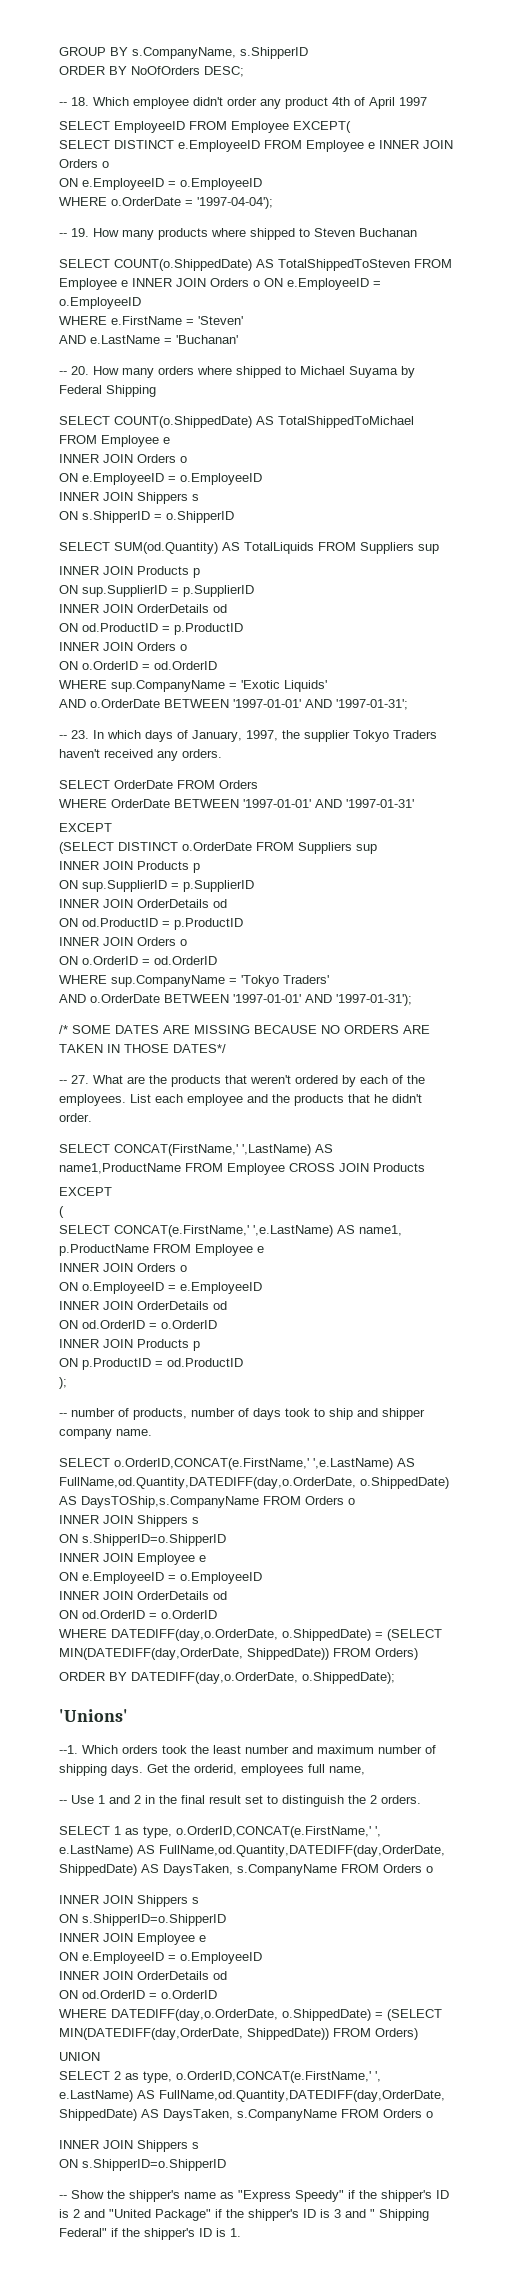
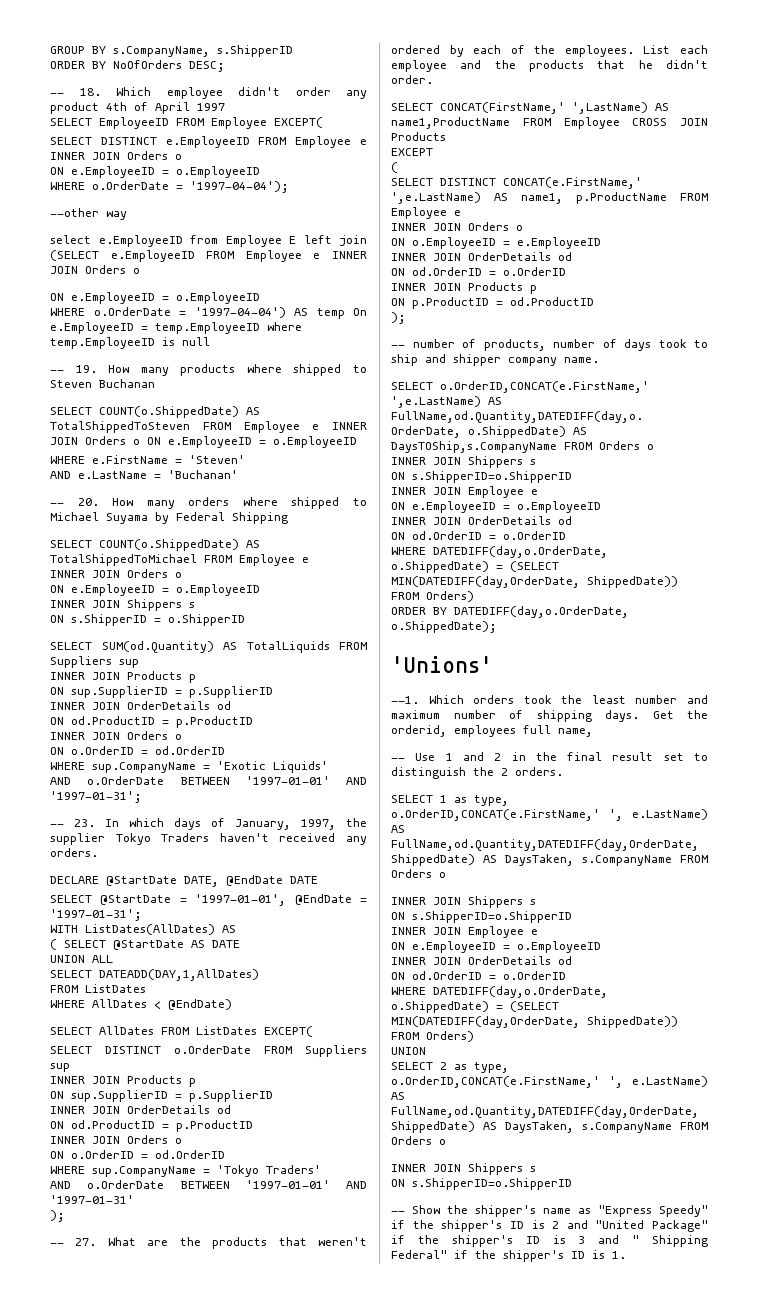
+ --other way
+ select e.EmployeeID from Employee E left join (SELECT e.EmployeeID FROM Employee e INNER JOIN Orders o
+ ON e.EmployeeID = o.EmployeeID
+ WHERE o.OrderDate = '1997-04-04') AS temp On e.EmployeeID = temp.EmployeeID where temp.EmployeeID is null
- SELECT OrderDate FROM Orders
- WHERE OrderDate BETWEEN '1997-01-01' AND '1997-01-31'
- EXCEPT
- (SELECT DISTINCT o.OrderDate FROM Suppliers sup
+ DECLARE @StartDate DATE, @EndDate DATE
+ SELECT @StartDate = '1997-01-01', @EndDate = '1997-01-31';
+ WITH ListDates(AllDates) AS
+ ( SELECT @StartDate AS DATE
+ UNION ALL
+ SELECT DATEADD(DAY,1,AllDates)
+ FROM ListDates
+ WHERE AllDates < @EndDate)
+ SELECT AllDates FROM ListDates EXCEPT(
+ SELECT DISTINCT o.OrderDate FROM Suppliers sup
- AND o.OrderDate BETWEEN '1997-01-01' AND '1997-01-31');
- /* SOME DATES ARE MISSING BECAUSE NO ORDERS ARE TAKEN IN THOSE DATES*/
+ AND o.OrderDate BETWEEN '1997-01-01' AND '1997-01-31'
+ );
- SELECT CONCAT(e.FirstName,' ',e.LastName) AS name1, p.ProductName FROM Employee e
+ SELECT DISTINCT CONCAT(e.FirstName,' ',e.LastName) AS name1, p.ProductName FROM Employee e

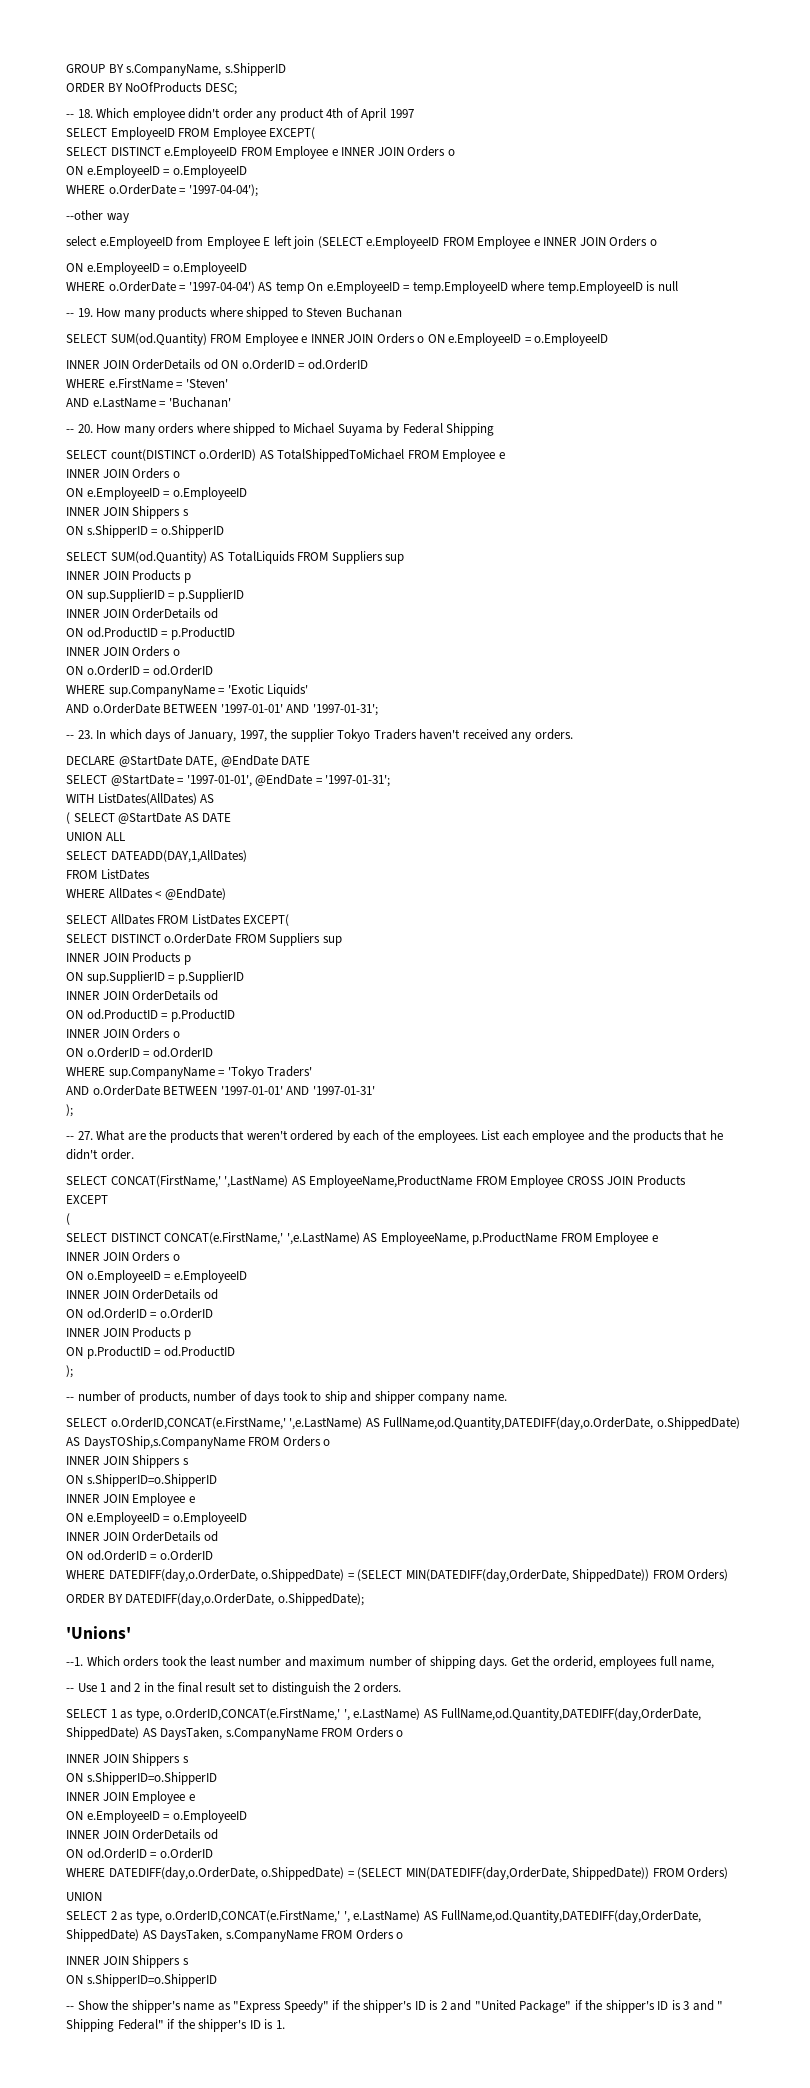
- ORDER BY NoOfOrders DESC;
+ ORDER BY NoOfProducts DESC;
- SELECT COUNT(o.ShippedDate) AS TotalShippedToSteven FROM Employee e INNER JOIN Orders o ON e.EmployeeID = o.EmployeeID
+ SELECT SUM(od.Quantity) FROM Employee e INNER JOIN Orders o ON e.EmployeeID = o.EmployeeID
+ INNER JOIN OrderDetails od ON o.OrderID = od.OrderID
- SELECT COUNT(o.ShippedDate) AS TotalShippedToMichael FROM Employee e
+ SELECT count(DISTINCT o.OrderID) AS TotalShippedToMichael FROM Employee e
- SELECT CONCAT(FirstName,' ',LastName) AS name1,ProductName FROM Employee CROSS JOIN Products
+ SELECT CONCAT(FirstName,' ',LastName) AS EmployeeName,ProductName FROM Employee CROSS JOIN Products
- SELECT DISTINCT CONCAT(e.FirstName,' ',e.LastName) AS name1, p.ProductName FROM Employee e
+ SELECT DISTINCT CONCAT(e.FirstName,' ',e.LastName) AS EmployeeName, p.ProductName FROM Employee e

